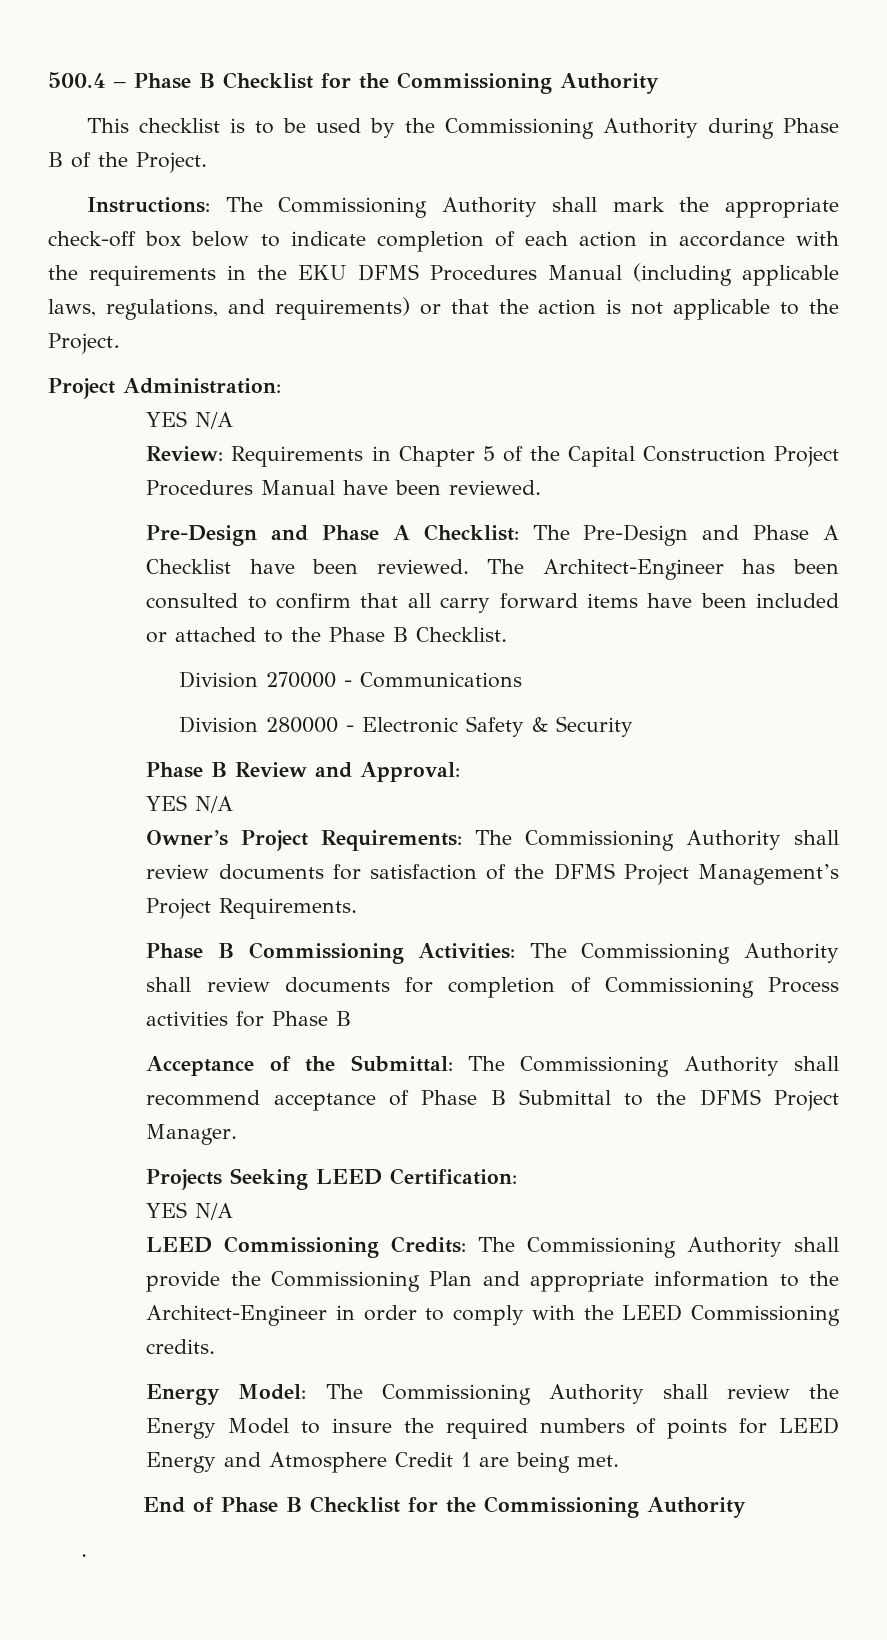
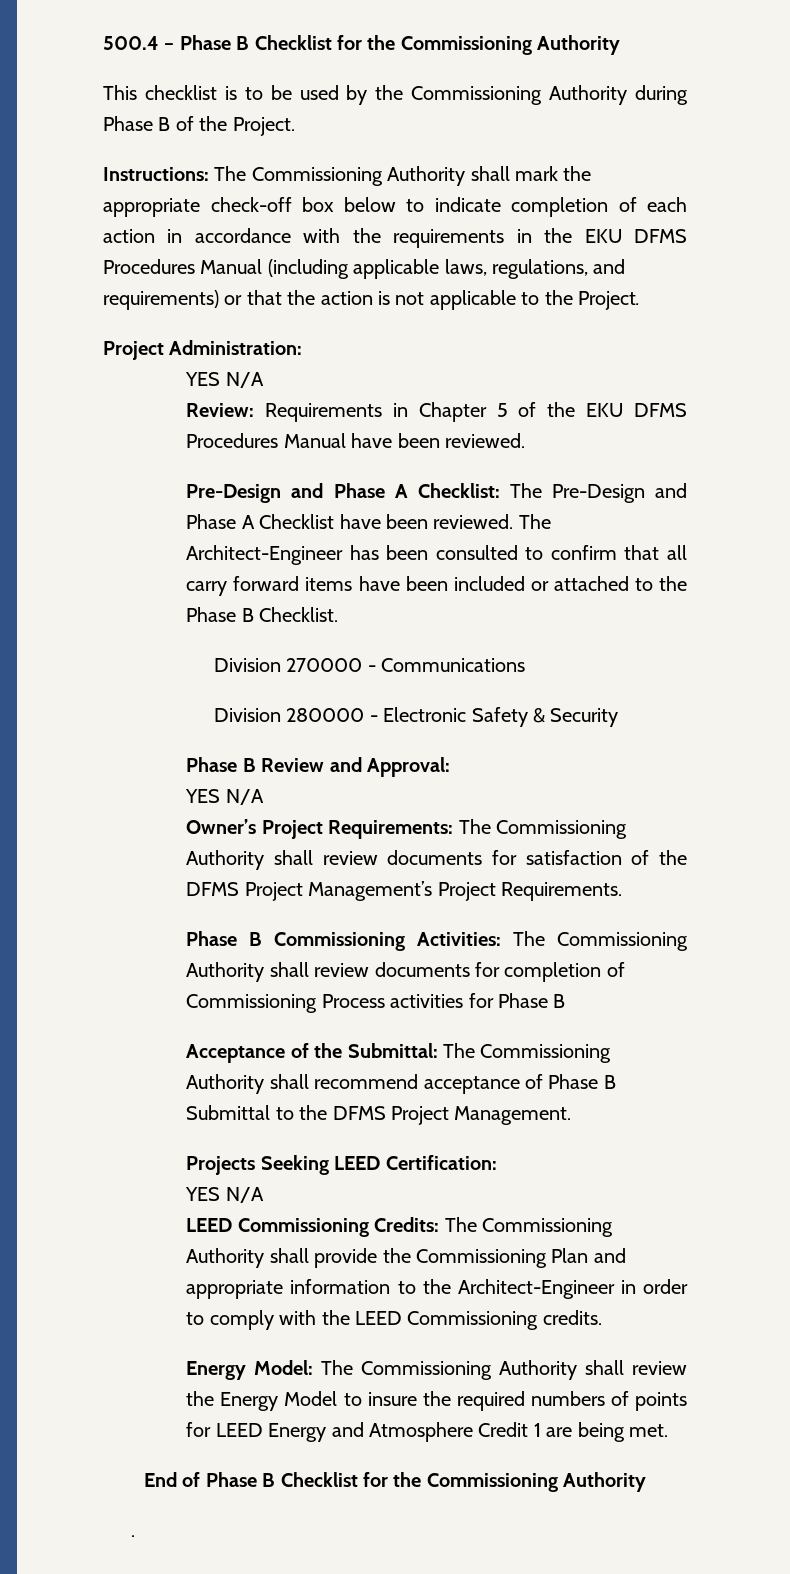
- Review: Requirements in Chapter 5 of the Capital Construction Project Procedures Manual have been reviewed.
+ Review: Requirements in Chapter 5 of the EKU DFMS Procedures Manual have been reviewed.
- Acceptance of the Submittal: The Commissioning Authority shall recommend acceptance of Phase B Submittal to the DFMS Project Manager.
+ Acceptance of the Submittal: The Commissioning Authority shall recommend acceptance of Phase B Submittal to the DFMS Project Management.

